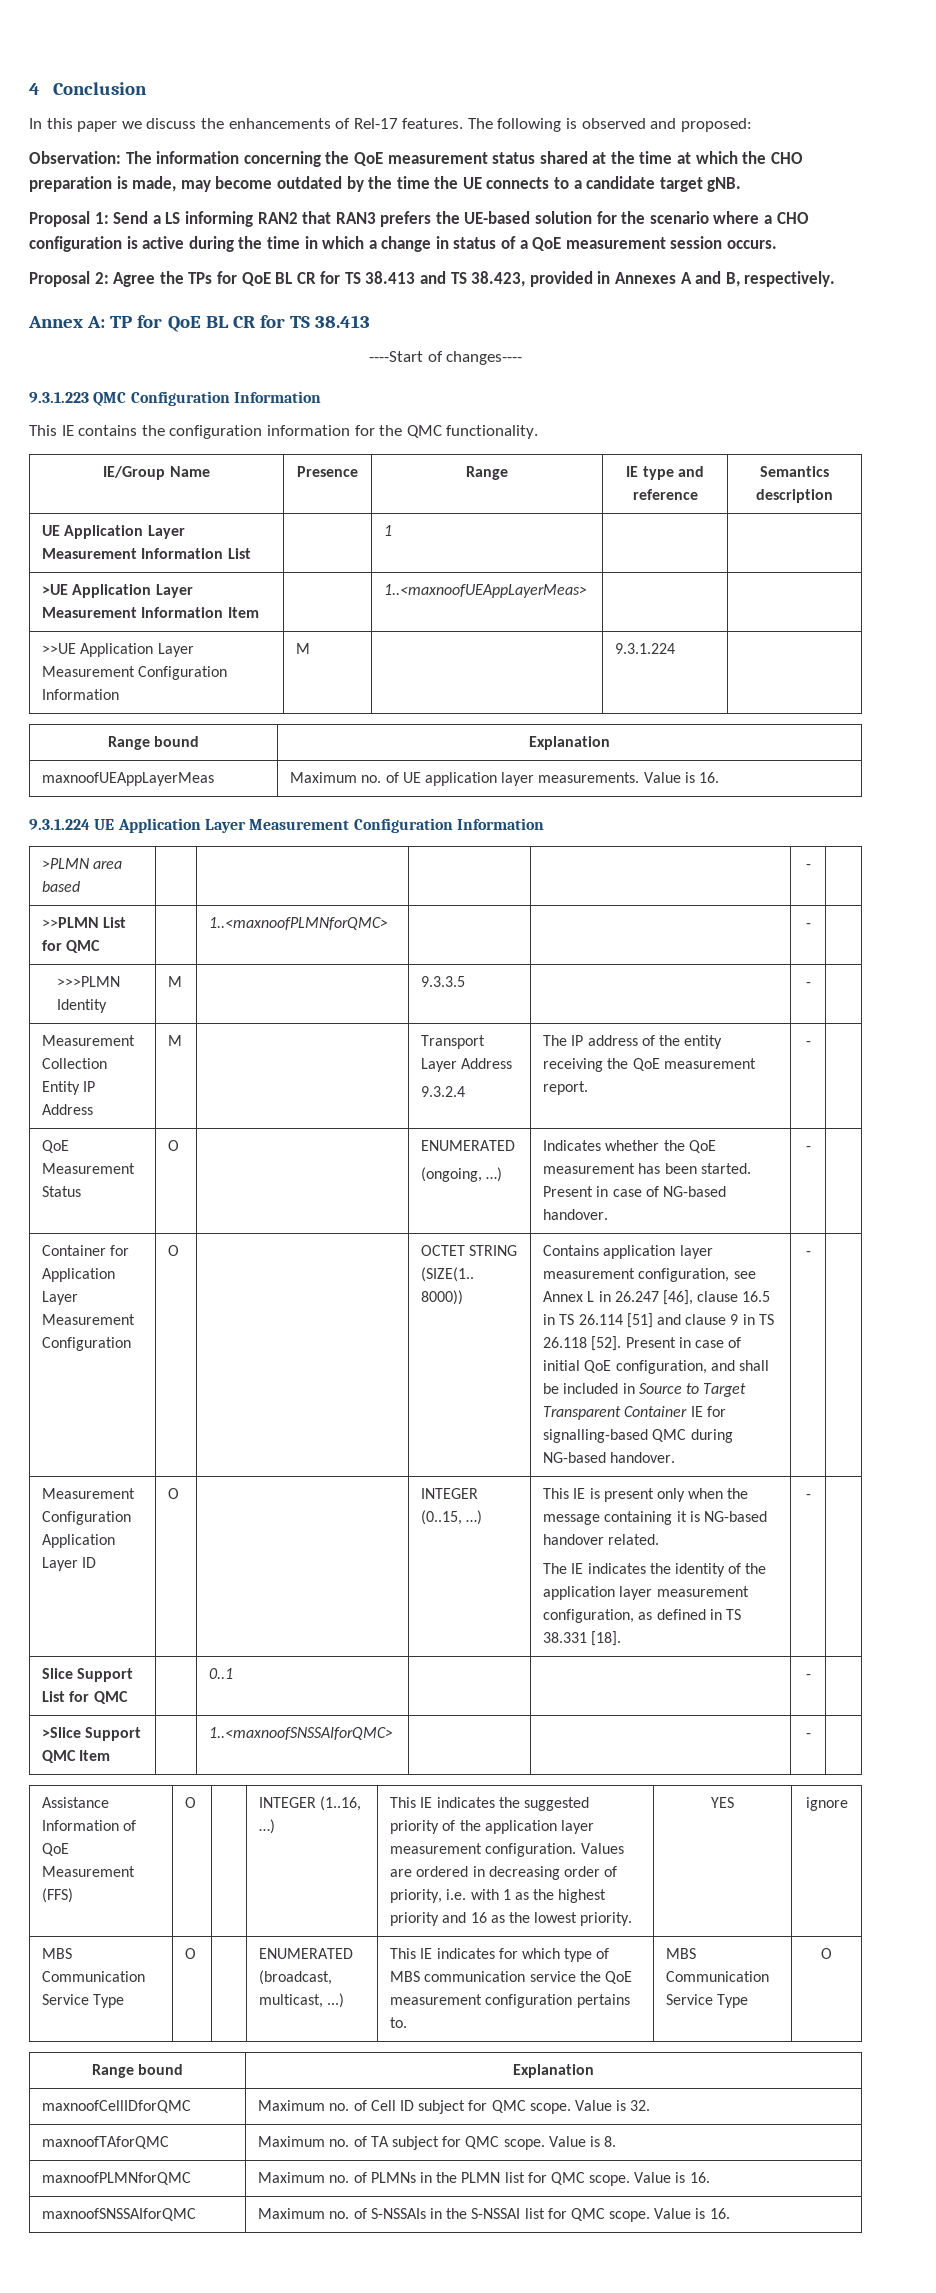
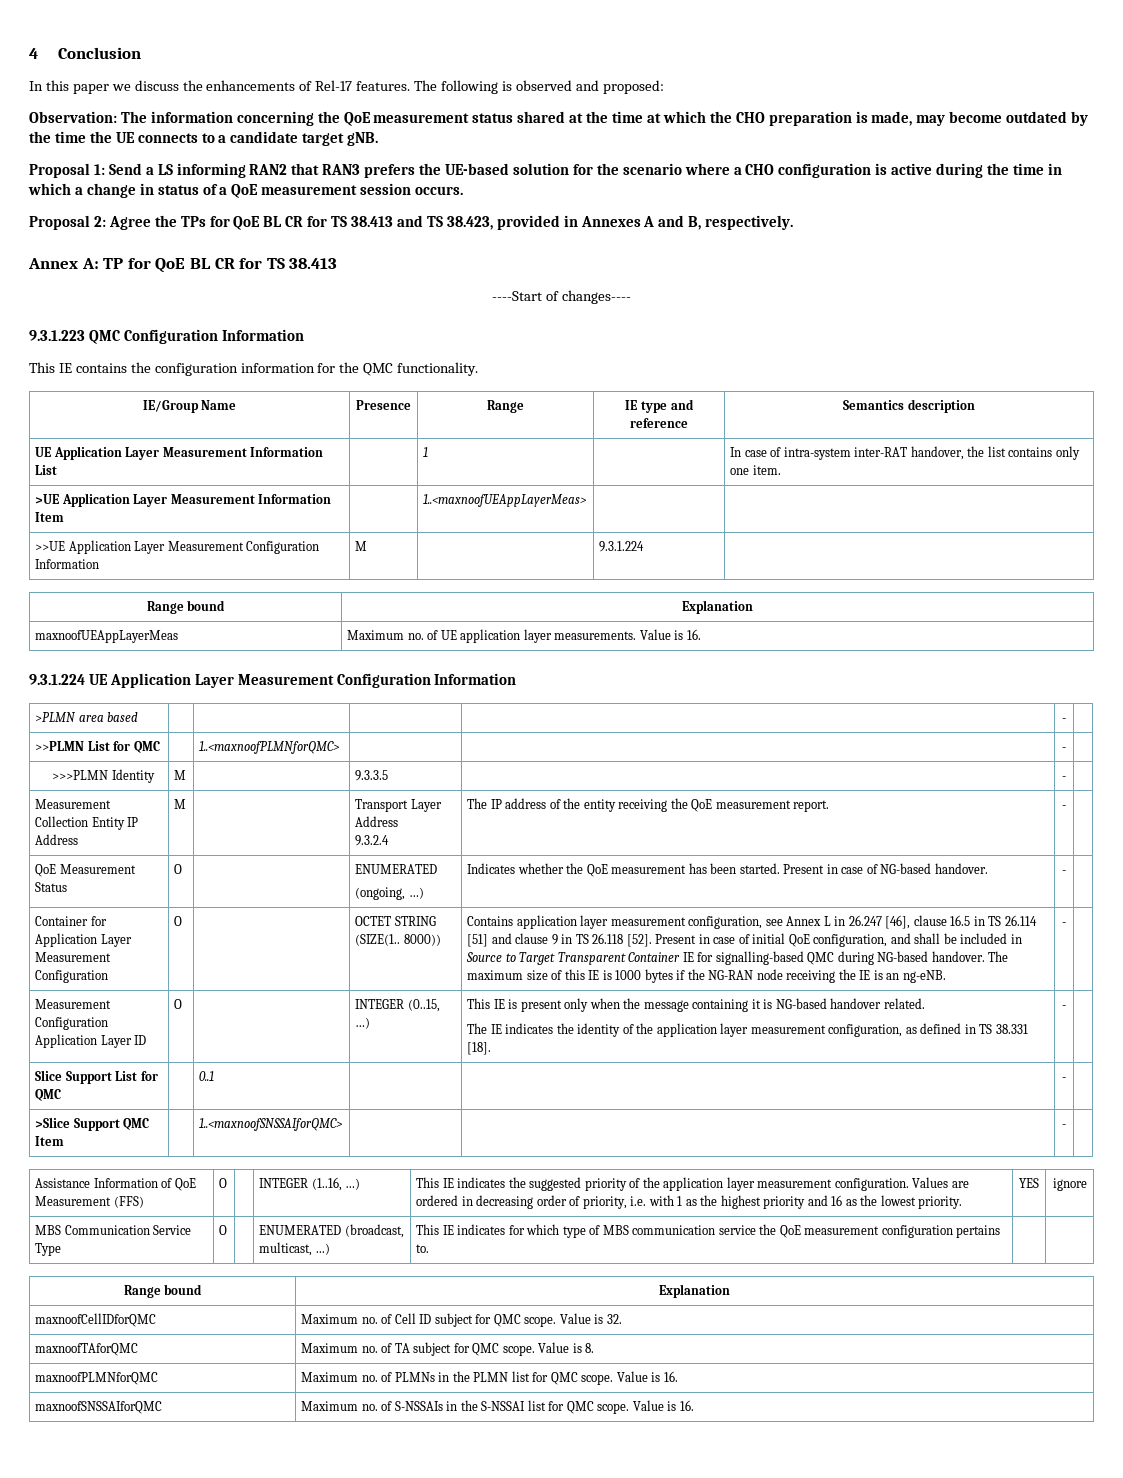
- UE Application Layer Measurement Information List | | 1 | |
+ UE Application Layer Measurement Information List | | 1 | | In case of intra-system inter-RAT handover, the list contains only one item.
+ The maximum size of this IE is 1000 bytes if the NG-RAN node receiving the IE is an ng-eNB.
- MBS Communication Service Type | O | | ENUMERATED (broadcast, multicast, ...) | This IE indicates for which type of MBS communication service the QoE measurement configuration pertains to. | MBS Communication Service Type | O
+ MBS Communication Service Type | O | | ENUMERATED (broadcast, multicast, ...) | This IE indicates for which type of MBS communication service the QoE measurement configuration pertains to. | |

